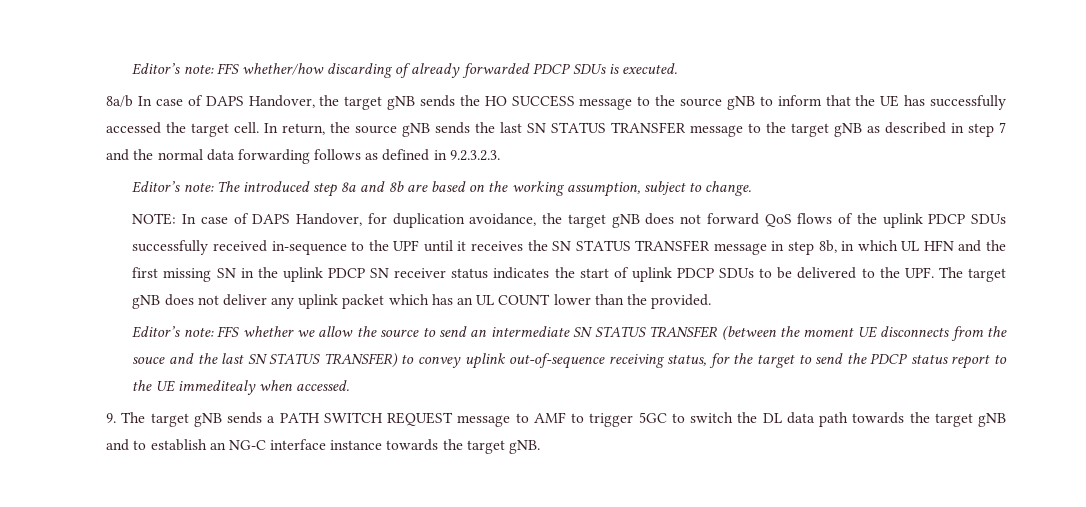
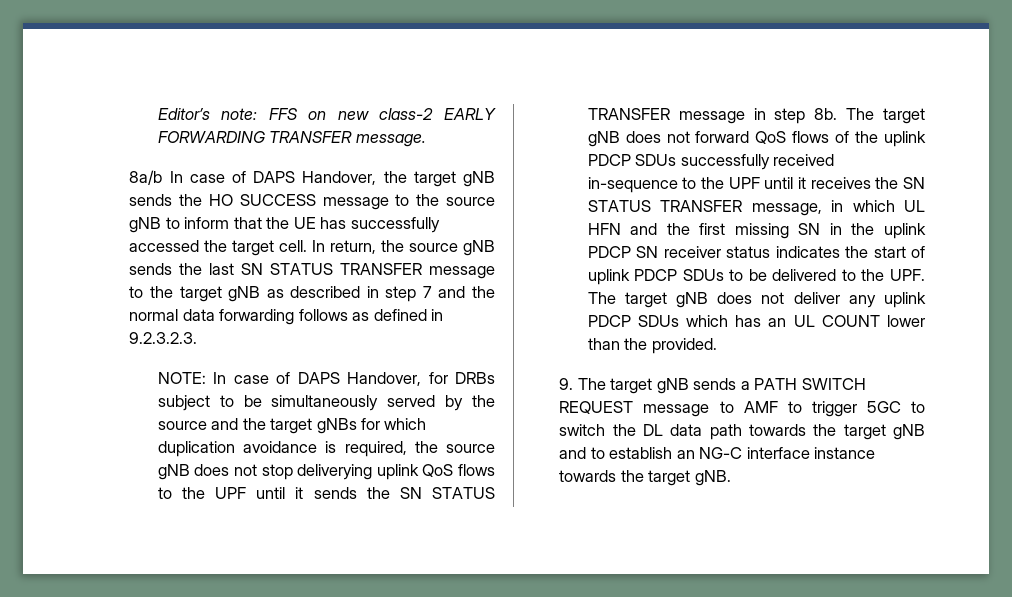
- Editor’s note: FFS whether/how discarding of already forwarded PDCP SDUs is executed.
+ Editor’s note: FFS on new class-2 EARLY FORWARDING TRANSFER message.
- Editor’s note: The introduced step 8a and 8b are based on the working assumption, subject to change.
- In case of DAPS Handover, for duplication avoidance, the target gNB does not forward QoS flows of the uplink PDCP SDUs successfully received in-sequence to the UPF until it receives the SN STATUS TRANSFER message in step 8b, in which UL HFN and the first missing SN in the uplink PDCP SN receiver status indicates the start of uplink PDCP SDUs to be delivered to the UPF. The target gNB does not deliver any uplink packet which has an UL COUNT lower than the provided.
+ In case of DAPS Handover, for DRBs subject to be simultaneously served by the source and the target gNBs for which duplication avoidance is required, the source gNB does not stop deliverying uplink QoS flows to the UPF until it sends the SN STATUS TRANSFER message in step 8b. The target gNB does not forward QoS flows of the uplink PDCP SDUs successfully received in-sequence to the UPF until it receives the SN STATUS TRANSFER message, in which UL HFN and the first missing SN in the uplink PDCP SN receiver status indicates the start of uplink PDCP SDUs to be delivered to the UPF. The target gNB does not deliver any uplink PDCP SDUs which has an UL COUNT lower than the provided.
- Editor’s note: FFS whether we allow the source to send an intermediate SN STATUS TRANSFER (between the moment UE disconnects from the souce and the last SN STATUS TRANSFER) to convey uplink out-of-sequence receiving status, for the target to send the PDCP status report to the UE immeditealy when accessed.

